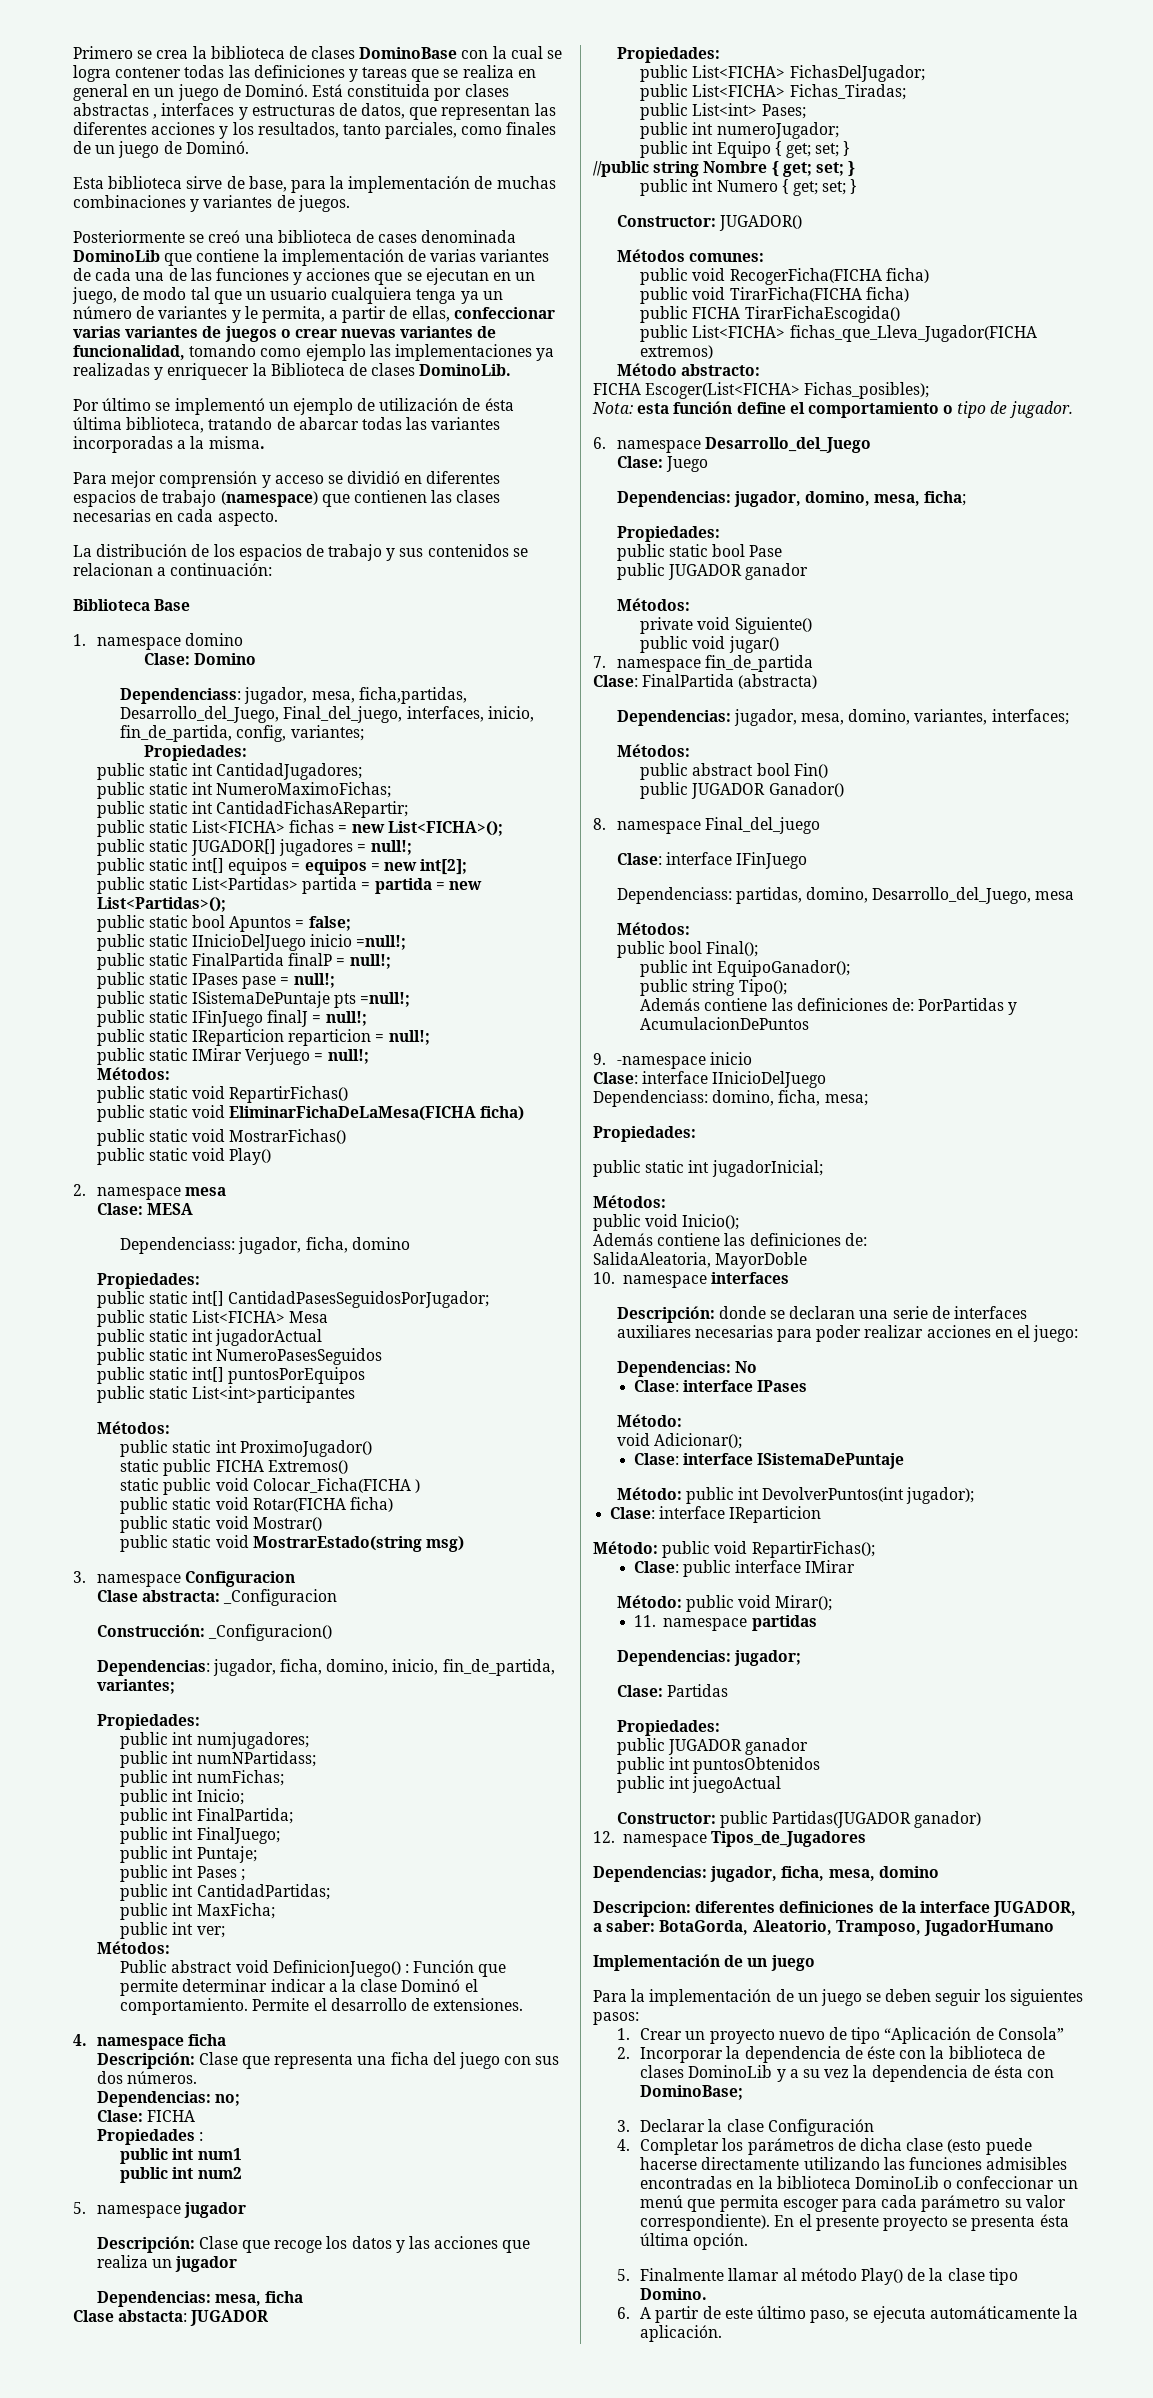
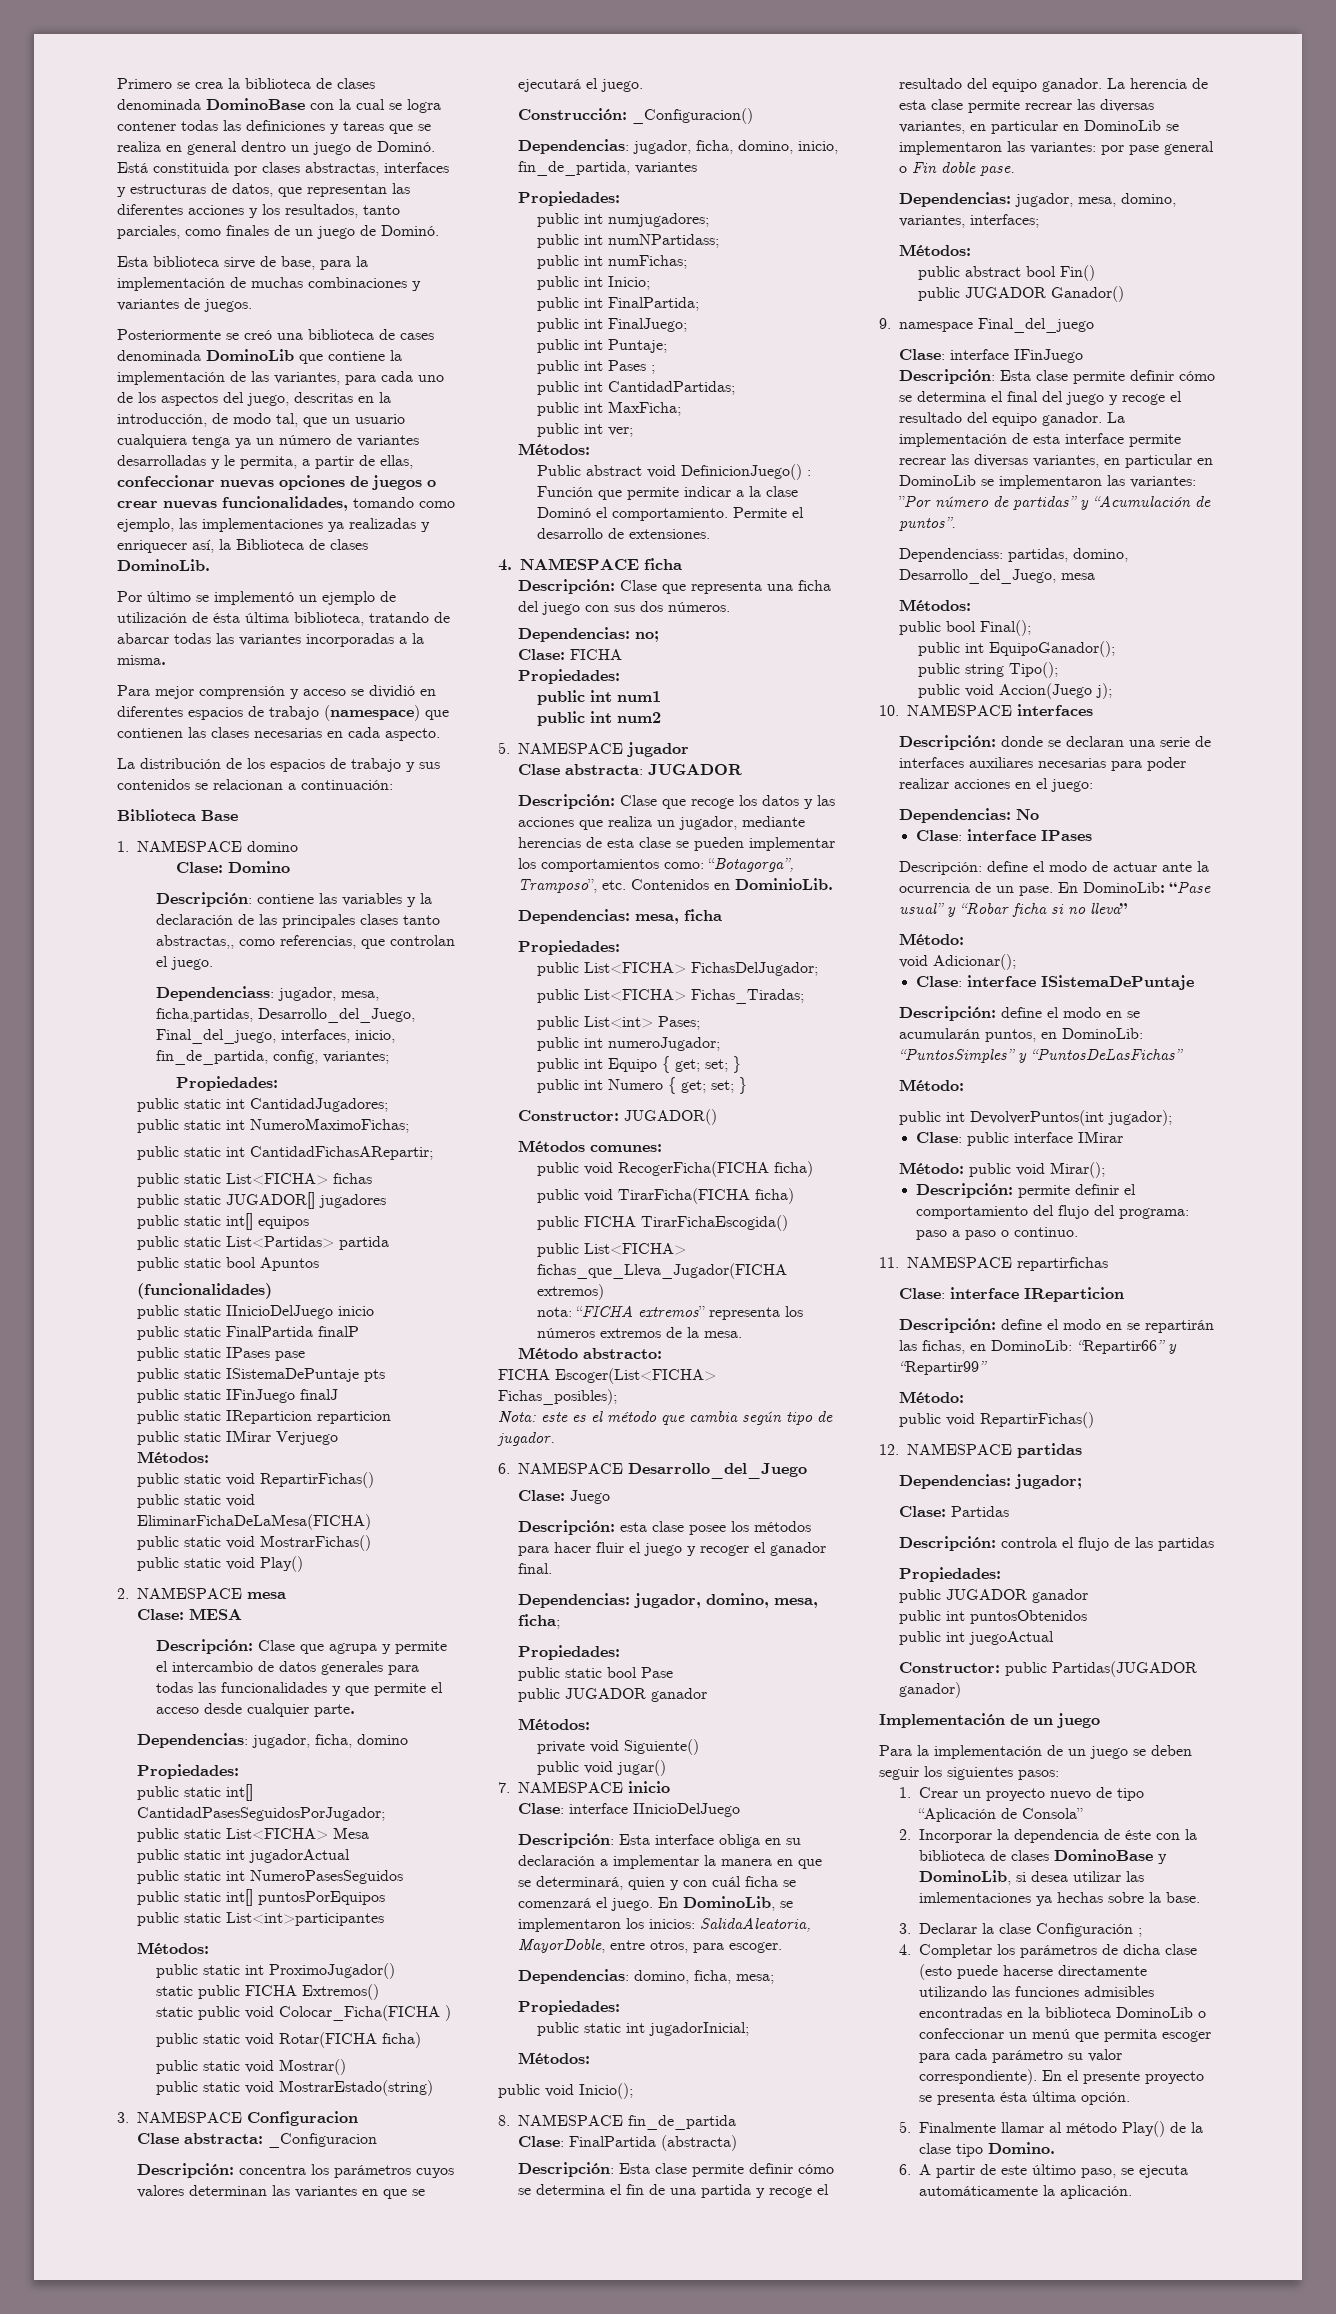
- Primero se crea la biblioteca de clases DominoBase con la cual se logra contener todas las definiciones y tareas que se realiza en general en un juego de Dominó.
+ Primero se crea la biblioteca de clases denominada DominoBase con la cual se logra contener todas las definiciones y tareas que se realiza en general dentro un juego de Dominó.
- Está constituida por clases abstractas , interfaces y estructuras de datos, que representan las diferentes acciones y los resultados, tanto parciales, como finales de un juego de Dominó.
+ Está constituida por clases abstractas, interfaces y estructuras de datos, que representan las diferentes acciones y los resultados, tanto parciales, como finales de un juego de Dominó.
- Posteriormente se creó una biblioteca de cases denominada DominoLib que contiene la implementación de varias variantes de cada una de las funciones y acciones que se ejecutan en un juego, de modo tal que un usuario cualquiera tenga ya un número de variantes y le permita, a partir de ellas, confeccionar varias variantes de juegos o crear nuevas variantes de funcionalidad, tomando como ejemplo las implementaciones ya realizadas y enriquecer la Biblioteca de clases DominoLib.
+ Posteriormente se creó una biblioteca de cases denominada DominoLib que contiene la implementación de las variantes, para cada uno de los aspectos del juego, descritas en la introducción, de modo tal, que un usuario cualquiera tenga ya un número de variantes desarrolladas y le permita, a partir de ellas, confeccionar nuevas opciones de juegos o crear nuevas funcionalidades, tomando como ejemplo, las implementaciones ya realizadas y enriquecer así, la Biblioteca de clases DominoLib.
- 1. namespace domino
+ 1. NAMESPACE domino
+ Descripción: contiene las variables y la declaración de las principales clases tanto abstractas,, como referencias, que controlan el juego.
- public static List<FICHA> fichas = new List<FICHA>();
+ public static List<FICHA> fichas
- public static JUGADOR[] jugadores = null!;
+ public static JUGADOR[] jugadores
- public static int[] equipos = equipos = new int[2];
+ public static int[] equipos
- public static List<Partidas> partida = partida = new List<Partidas>();
+ public static List<Partidas> partida
- public static bool Apuntos = false;
+ public static bool Apuntos
+ (funcionalidades)
- public static IInicioDelJuego inicio =null!;
+ public static IInicioDelJuego inicio
- public static FinalPartida finalP = null!;
+ public static FinalPartida finalP
- public static IPases pase = null!;
+ public static IPases pase
- public static ISistemaDePuntaje pts =null!;
+ public static ISistemaDePuntaje pts
- public static IFinJuego finalJ = null!;
+ public static IFinJuego finalJ
- public static IReparticion reparticion = null!;
+ public static IReparticion reparticion
- public static IMirar Verjuego = null!;
+ public static IMirar Verjuego
- public static void EliminarFichaDeLaMesa(FICHA ficha)
+ public static void EliminarFichaDeLaMesa(FICHA)
- 2. namespace mesa
+ 2. NAMESPACE mesa
- Dependenciass: jugador, ficha, domino
+ Descripción: Clase que agrupa y permite el intercambio de datos generales para todas las funcionalidades y que permite el acceso desde cualquier parte.
+ Dependencias: jugador, ficha, domino
- public static void MostrarEstado(string msg)
- 3. namespace Configuracion
+ public static void MostrarEstado(string)
+ 3. NAMESPACE Configuracion
+ Descripción: concentra los parámetros cuyos valores determinan las variantes en que se ejecutará el juego.
- Dependencias: jugador, ficha, domino, inicio, fin_de_partida, variantes;
+ Dependencias: jugador, ficha, domino, inicio, fin_de_partida, variantes
- Public abstract void DefinicionJuego() : Función que permite determinar indicar a la clase Dominó el comportamiento.
+ Public abstract void DefinicionJuego() : Función que permite indicar a la clase Dominó el comportamiento.
- 4. namespace ficha
+ 4. NAMESPACE ficha
  Clase: FICHA
- Propiedades :
+ Propiedades:
- 5. namespace jugador
+ 5. NAMESPACE jugador
+ Clase abstracta: JUGADOR
- Descripción: Clase que recoge los datos y las acciones que realiza un jugador
+ Descripción: Clase que recoge los datos y las acciones que realiza un jugador, mediante herencias de esta clase se pueden implementar los comportamientos como: “Botagorga”, Tramposo”, etc. Contenidos en DominioLib.
- Clase abstacta: JUGADOR
- //public string Nombre { get; set; }
+ nota: “FICHA extremos” representa los números extremos de la mesa.
- Nota: esta función define el comportamiento o tipo de jugador.
+ Nota: este es el método que cambia según tipo de jugador.
- 6. namespace Desarrollo_del_Juego
+ 6. NAMESPACE Desarrollo_del_Juego
+ Descripción: esta clase posee los métodos para hacer fluir el juego y recoger el ganador final.
- 7. namespace fin_de_partida
+ 7. NAMESPACE inicio
+ Clase: interface IInicioDelJuego
+ Descripción: Esta interface obliga en su declaración a implementar la manera en que se determinará, quien y con cuál ficha se comenzará el juego. En DominoLib, se implementaron los inicios: SalidaAleatoria, MayorDoble, entre otros, para escoger.
+ Dependencias: domino, ficha, mesa;
+ Propiedades:
+ public static int jugadorInicial;
+ Métodos:
+ public void Inicio();
+ 8. NAMESPACE fin_de_partida
  Clase: FinalPartida (abstracta)
+ Descripción: Esta clase permite definir cómo se determina el fin de una partida y recoge el resultado del equipo ganador. La herencia de esta clase permite recrear las diversas variantes, en particular en DominoLib se implementaron las variantes: por pase general o Fin doble pase.
- 8. namespace Final_del_juego
+ 9. namespace Final_del_juego
+ Descripción: Esta clase permite definir cómo se determina el final del juego y recoge el resultado del equipo ganador. La implementación de esta interface permite recrear las diversas variantes, en particular en DominoLib se implementaron las variantes: ”Por número de partidas” y “Acumulación de puntos”.
- Además contiene las definiciones de: PorPartidas y AcumulacionDePuntos
- 9. -namespace inicio
- Clase: interface IInicioDelJuego
- Dependenciass: domino, ficha, mesa;
- Propiedades:
- public static int jugadorInicial;
- Métodos:
- public void Inicio();
- Además contiene las definiciones de:
- SalidaAleatoria, MayorDoble
- 10. namespace interfaces
+ public void Accion(Juego j);
+ 10. NAMESPACE interfaces
+ Descripción: define el modo de actuar ante la ocurrencia de un pase. En DominoLib: “Pase usual” y “Robar ficha si no lleva”
- Método: public int DevolverPuntos(int jugador);
+ Descripción: define el modo en se acumularán puntos, en DominoLib: “PuntosSimples” y “PuntosDeLasFichas”
+ Método:
+ public int DevolverPuntos(int jugador);
- Clase: interface IReparticion
- Método: public void RepartirFichas();
- 11. namespace partidas
+ Descripción: permite definir el comportamiento del flujo del programa: paso a paso o continuo.
+ 11. NAMESPACE repartirfichas
+ Clase: interface IReparticion
+ Descripción: define el modo en se repartirán las fichas, en DominoLib: “Repartir66” y “Repartir99”
+ Método:
+ public void RepartirFichas()
+ 12. NAMESPACE partidas
+ Descripción: controla el flujo de las partidas
- 12. namespace Tipos_de_Jugadores
- Dependencias: jugador, ficha, mesa, domino
- Descripcion: diferentes definiciones de la interface JUGADOR, a saber: BotaGorda, Aleatorio, Tramposo, JugadorHumano
- 2. Incorporar la dependencia de éste con la biblioteca de clases DominoLib y a su vez la dependencia de ésta con DominoBase;
+ 2. Incorporar la dependencia de éste con la biblioteca de clases DominoBase y DominoLib, si desea utilizar las imlementaciones ya hechas sobre la base.
- 3. Declarar la clase Configuración
+ 3. Declarar la clase Configuración ;

